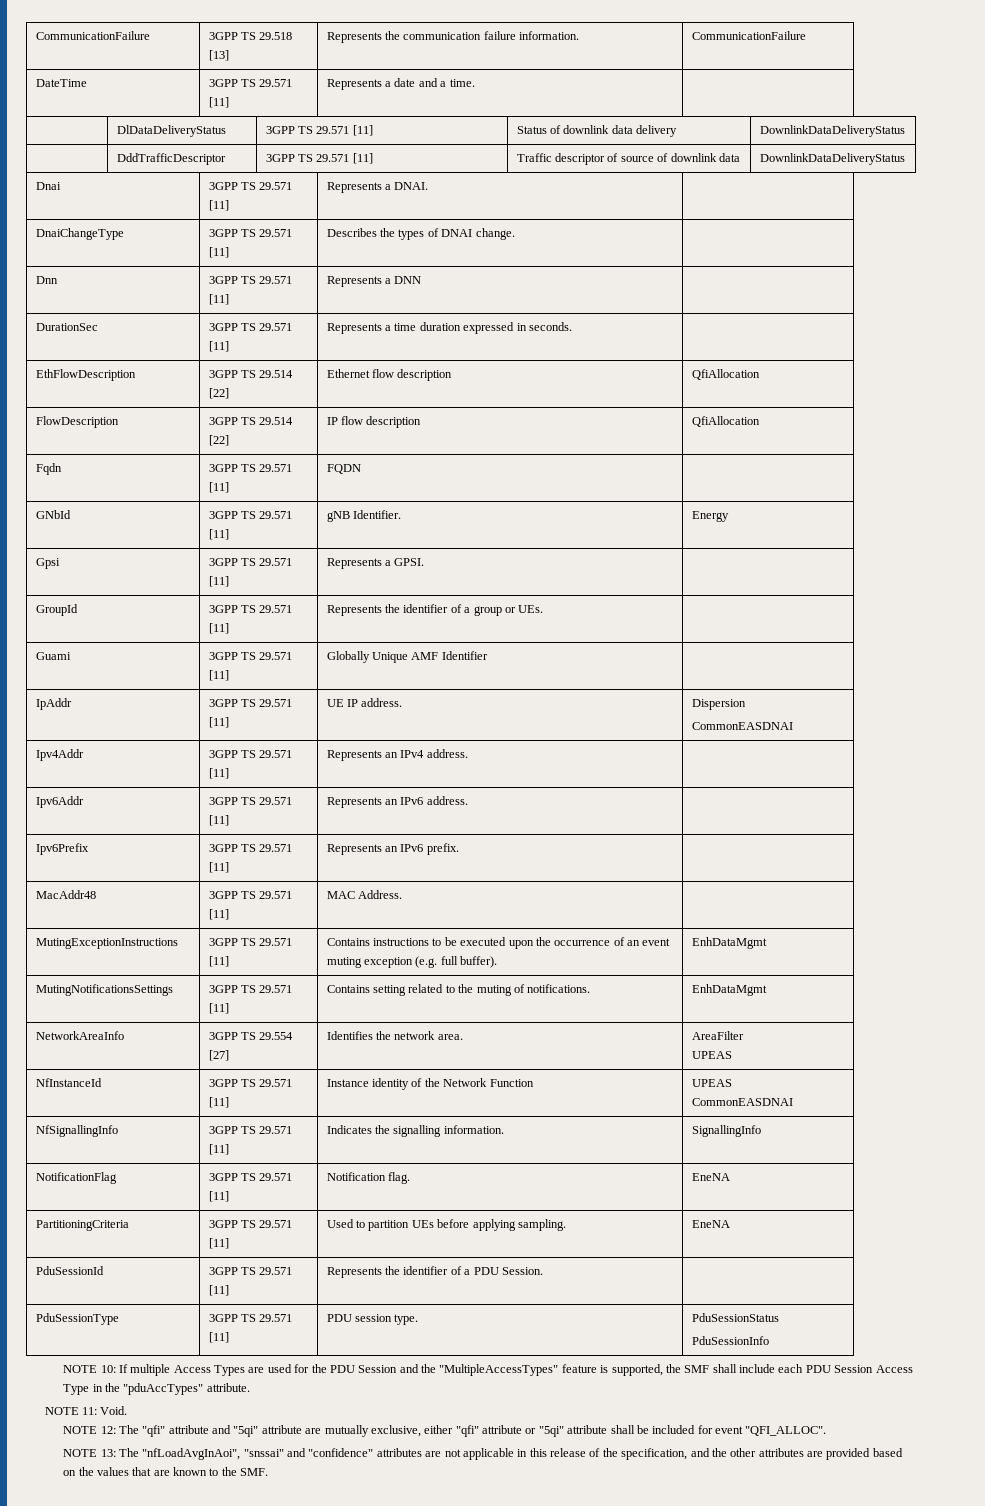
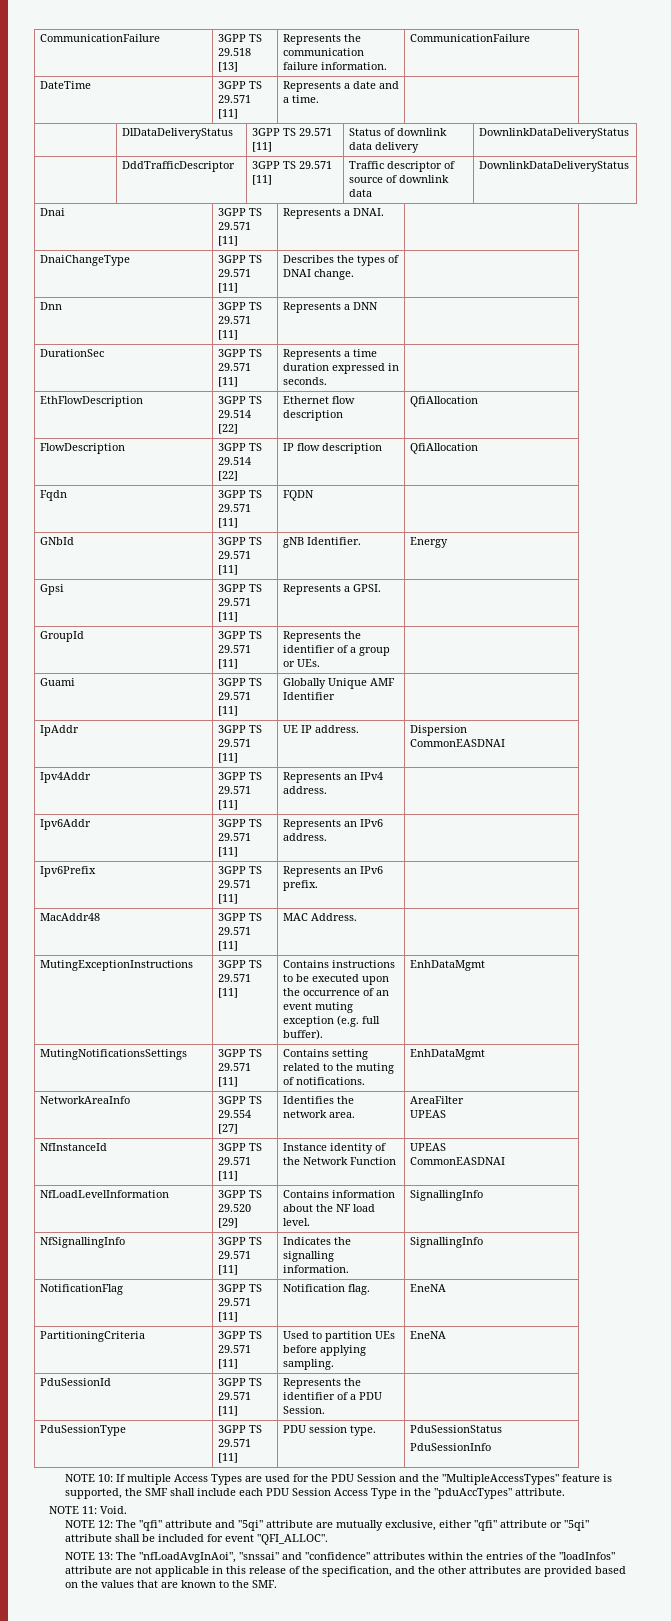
+ NfLoadLevelInformation | 3GPP TS 29.520 [29] | Contains information about the NF load level. | SignallingInfo
- NOTE 13: The "nfLoadAvgInAoi", "snssai" and "confidence" attributes are not applicable in this release of the specification, and the other attributes are provided based on the values that are known to the SMF.
+ NOTE 13: The "nfLoadAvgInAoi", "snssai" and "confidence" attributes within the entries of the "loadInfos" attribute are not applicable in this release of the specification, and the other attributes are provided based on the values that are known to the SMF.

